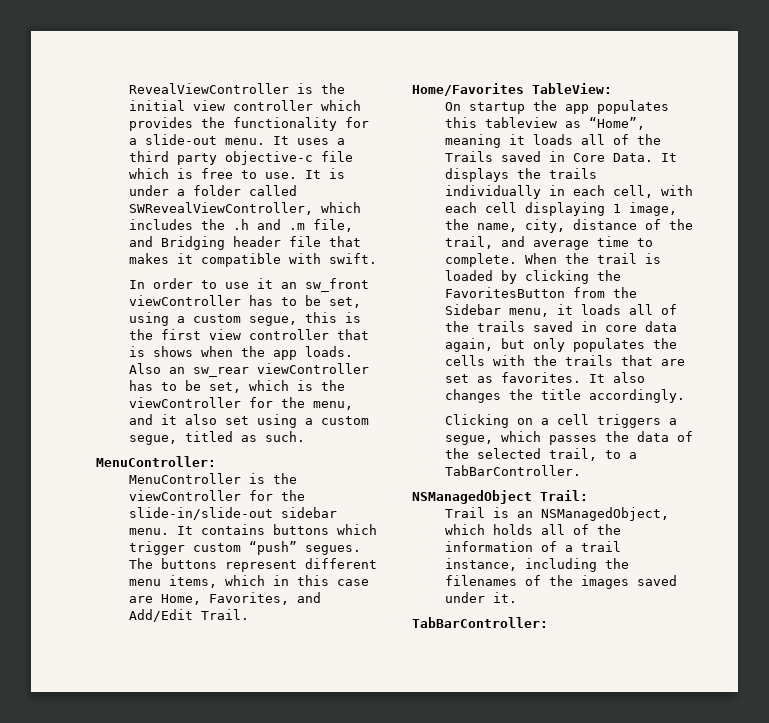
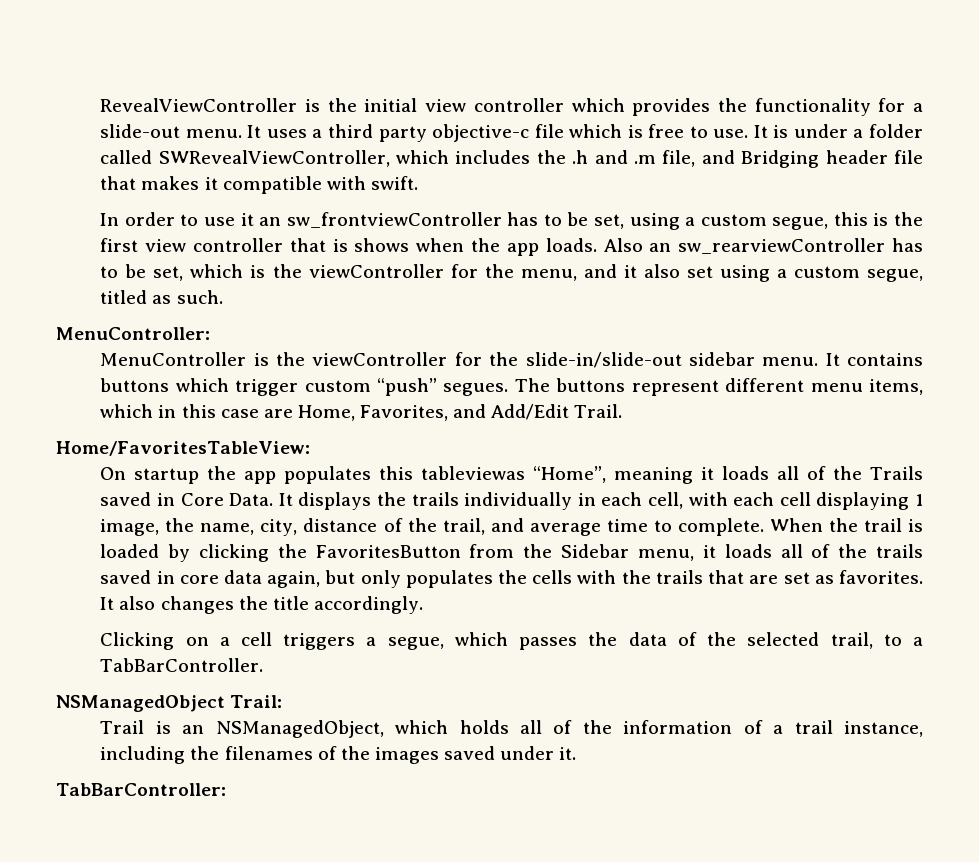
- In order to use it an sw_front viewController has to be set, using a custom segue, this is the first view controller that is shows when the app loads.
+ In order to use it an sw_frontviewController has to be set, using a custom segue, this is the first view controller that is shows when the app loads.
- Also an sw_rear viewController has to be set, which is the viewController for the menu, and it also set using a custom segue, titled as such.
+ Also an sw_rearviewController has to be set, which is the viewController for the menu, and it also set using a custom segue, titled as such.
- Home/Favorites TableView:
+ Home/FavoritesTableView:
- On startup the app populates this tableview as “Home”, meaning it loads all of the Trails saved in Core Data.
+ On startup the app populates this tableviewas “Home”, meaning it loads all of the Trails saved in Core Data.

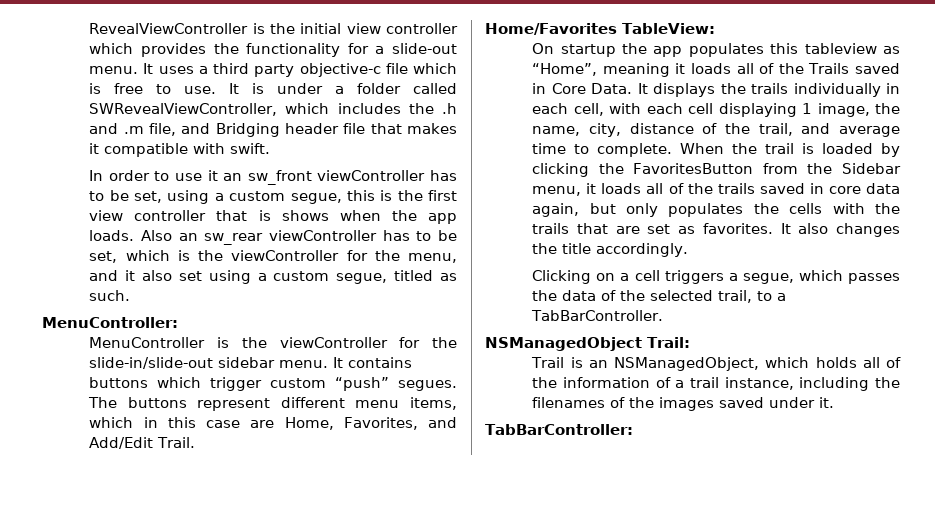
- In order to use it an sw_frontviewController has to be set, using a custom segue, this is the first view controller that is shows when the app loads.
+ In order to use it an sw_front viewController has to be set, using a custom segue, this is the first view controller that is shows when the app loads.
- Also an sw_rearviewController has to be set, which is the viewController for the menu, and it also set using a custom segue, titled as such.
+ Also an sw_rear viewController has to be set, which is the viewController for the menu, and it also set using a custom segue, titled as such.
- Home/FavoritesTableView:
+ Home/Favorites TableView:
- On startup the app populates this tableviewas “Home”, meaning it loads all of the Trails saved in Core Data.
+ On startup the app populates this tableview as “Home”, meaning it loads all of the Trails saved in Core Data.

